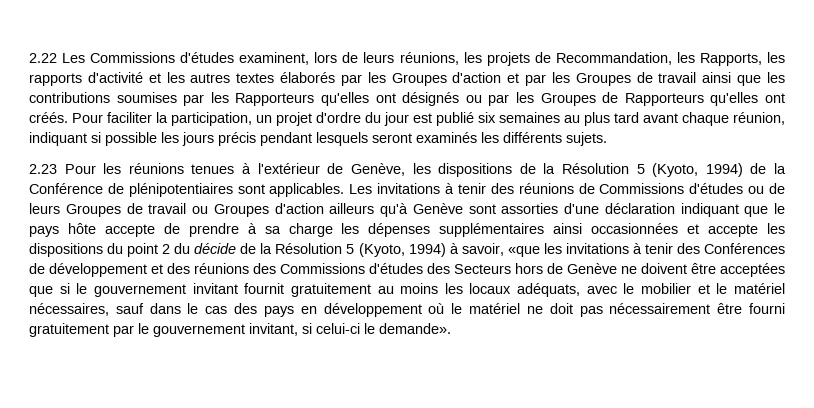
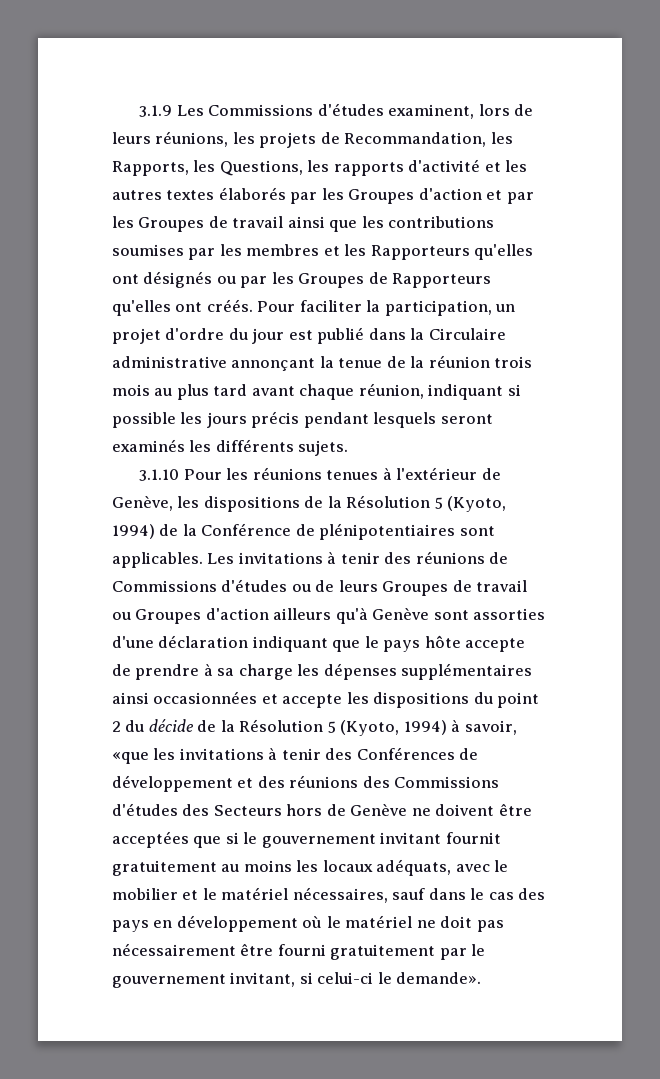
- 2.22 Les Commissions d'études examinent, lors de leurs réunions, les projets de Recommandation, les Rapports, les rapports d'activité et les autres textes élaborés par les Groupes d'action et par les Groupes de travail ainsi que les contributions soumises par les Rapporteurs qu'elles ont désignés ou par les Groupes de Rapporteurs qu'elles ont créés.
+ 3.1.9 Les Commissions d'études examinent, lors de leurs réunions, les projets de Recommandation, les Rapports, les Questions, les rapports d'activité et les autres textes élaborés par les Groupes d'action et par les Groupes de travail ainsi que les contributions soumises par les membres et les Rapporteurs qu'elles ont désignés ou par les Groupes de Rapporteurs qu'elles ont créés.
- Pour faciliter la participation, un projet d'ordre du jour est publié six semaines au plus tard avant chaque réunion, indiquant si possible les jours précis pendant lesquels seront examinés les différents sujets.
+ Pour faciliter la participation, un projet d'ordre du jour est publié dans la Circulaire administrative annonçant la tenue de la réunion trois mois au plus tard avant chaque réunion, indiquant si possible les jours précis pendant lesquels seront examinés les différents sujets.
- 2.23 Pour les réunions tenues à l'extérieur de Genève, les dispositions de la Résolution 5 (Kyoto, 1994) de la Conférence de plénipotentiaires sont applicables.
+ 3.1.10 Pour les réunions tenues à l'extérieur de Genève, les dispositions de la Résolution 5 (Kyoto, 1994) de la Conférence de plénipotentiaires sont applicables.

